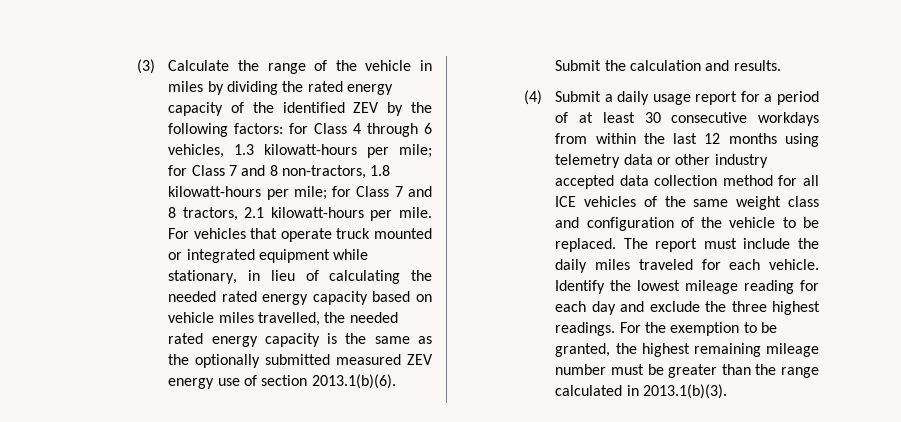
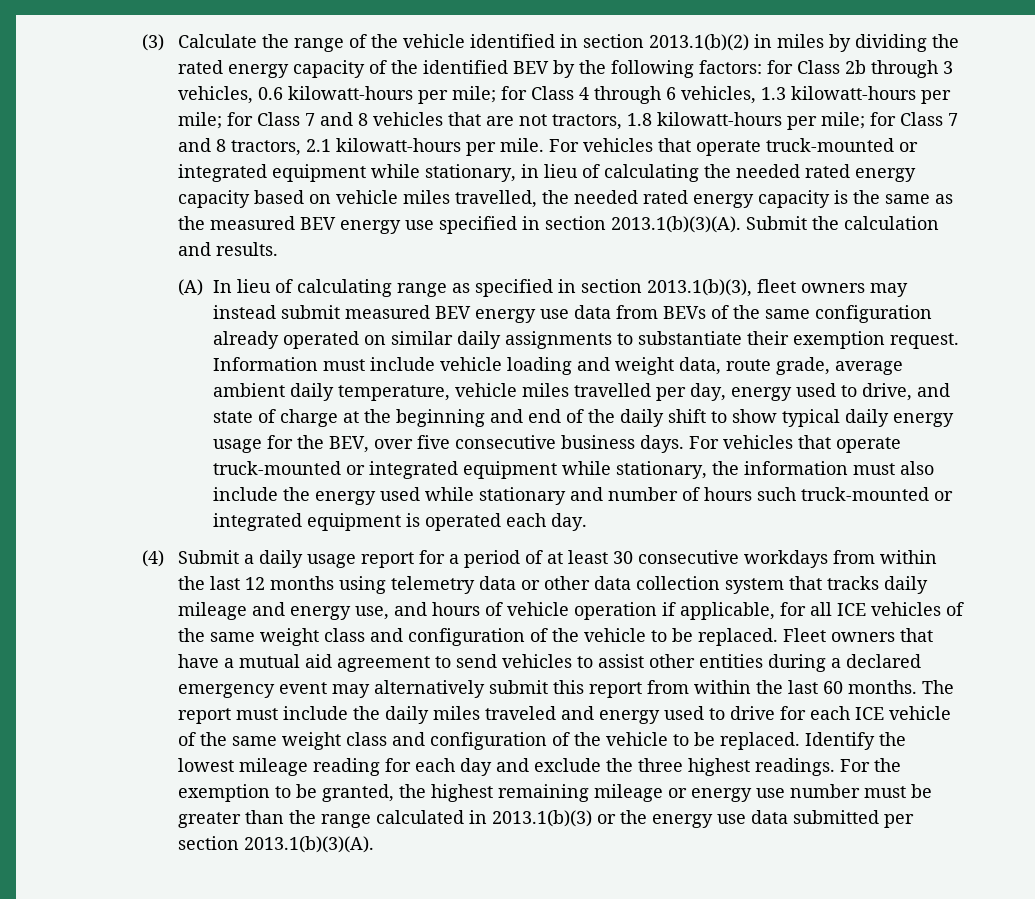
- (3) Calculate the range of the vehicle in miles by dividing the rated energy capacity of the identified ZEV by the following factors: for Class 4 through 6 vehicles, 1.3 kilowatt-hours per mile; for Class 7 and 8 non-tractors, 1.8 kilowatt-hours per mile; for Class 7 and 8 tractors, 2.1 kilowatt-hours per mile.
+ (3) Calculate the range of the vehicle identified in section 2013.1(b)(2) in miles by dividing the rated energy capacity of the identified BEV by the following factors: for Class 2b through 3 vehicles, 0.6 kilowatt-hours per mile; for Class 4 through 6 vehicles, 1.3 kilowatt-hours per mile; for Class 7 and 8 vehicles that are not tractors, 1.8 kilowatt-hours per mile; for Class 7 and 8 tractors, 2.1 kilowatt-hours per mile.
- For vehicles that operate truck mounted or integrated equipment while stationary, in lieu of calculating the needed rated energy capacity based on vehicle miles travelled, the needed rated energy capacity is the same as the optionally submitted measured ZEV energy use of section 2013.1(b)(6). Submit the calculation and results.
+ For vehicles that operate truck-mounted or integrated equipment while stationary, in lieu of calculating the needed rated energy capacity based on vehicle miles travelled, the needed rated energy capacity is the same as the measured BEV energy use specified in section 2013.1(b)(3)(A). Submit the calculation and results.
+ (A) In lieu of calculating range as specified in section 2013.1(b)(3), fleet owners may instead submit measured BEV energy use data from BEVs of the same configuration already operated on similar daily assignments to substantiate their exemption request. Information must include vehicle loading and weight data, route grade, average ambient daily temperature, vehicle miles travelled per day, energy used to drive, and state of charge at the beginning and end of the daily shift to show typical daily energy usage for the BEV, over five consecutive business days. For vehicles that operate truck-mounted or integrated equipment while stationary, the information must also include the energy used while stationary and number of hours such truck-mounted or integrated equipment is operated each day.
- (4) Submit a daily usage report for a period of at least 30 consecutive workdays from within the last 12 months using telemetry data or other industry accepted data collection method for all ICE vehicles of the same weight class and configuration of the vehicle to be replaced.
+ (4) Submit a daily usage report for a period of at least 30 consecutive workdays from within the last 12 months using telemetry data or other data collection system that tracks daily mileage and energy use, and hours of vehicle operation if applicable, for all ICE vehicles of the same weight class and configuration of the vehicle to be replaced.
+ Fleet owners that have a mutual aid agreement to send vehicles to assist other entities during a declared emergency event may alternatively submit this report from within the last 60 months.
- The report must include the daily miles traveled for each vehicle.
+ The report must include the daily miles traveled and energy used to drive for each ICE vehicle of the same weight class and configuration of the vehicle to be replaced.
- For the exemption to be granted, the highest remaining mileage number must be greater than the range calculated in 2013.1(b)(3).
+ For the exemption to be granted, the highest remaining mileage or energy use number must be greater than the range calculated in 2013.1(b)(3) or the energy use data submitted per section 2013.1(b)(3)(A).

